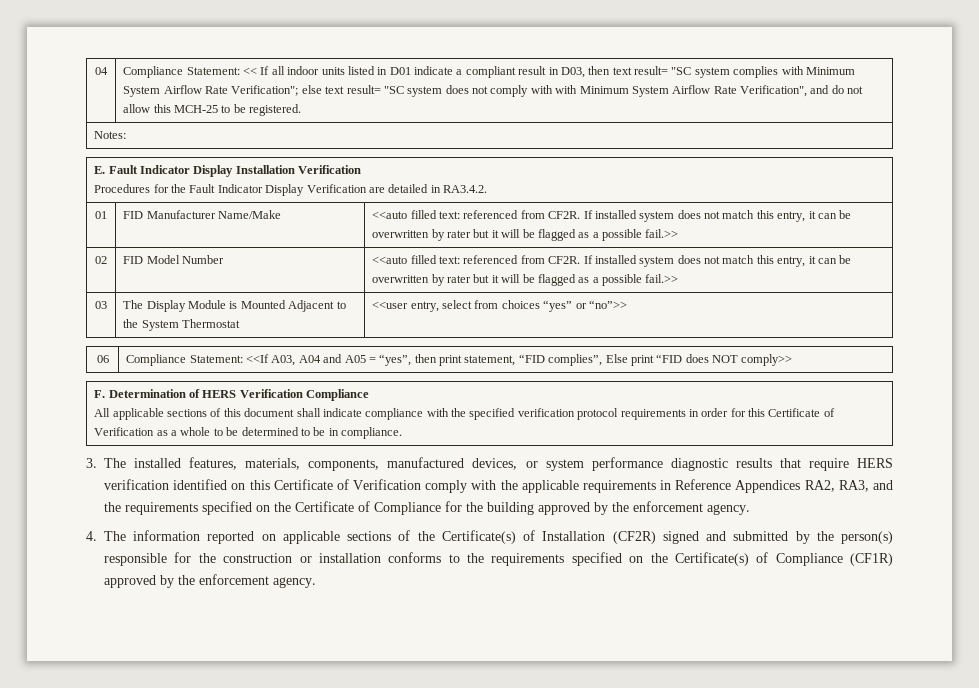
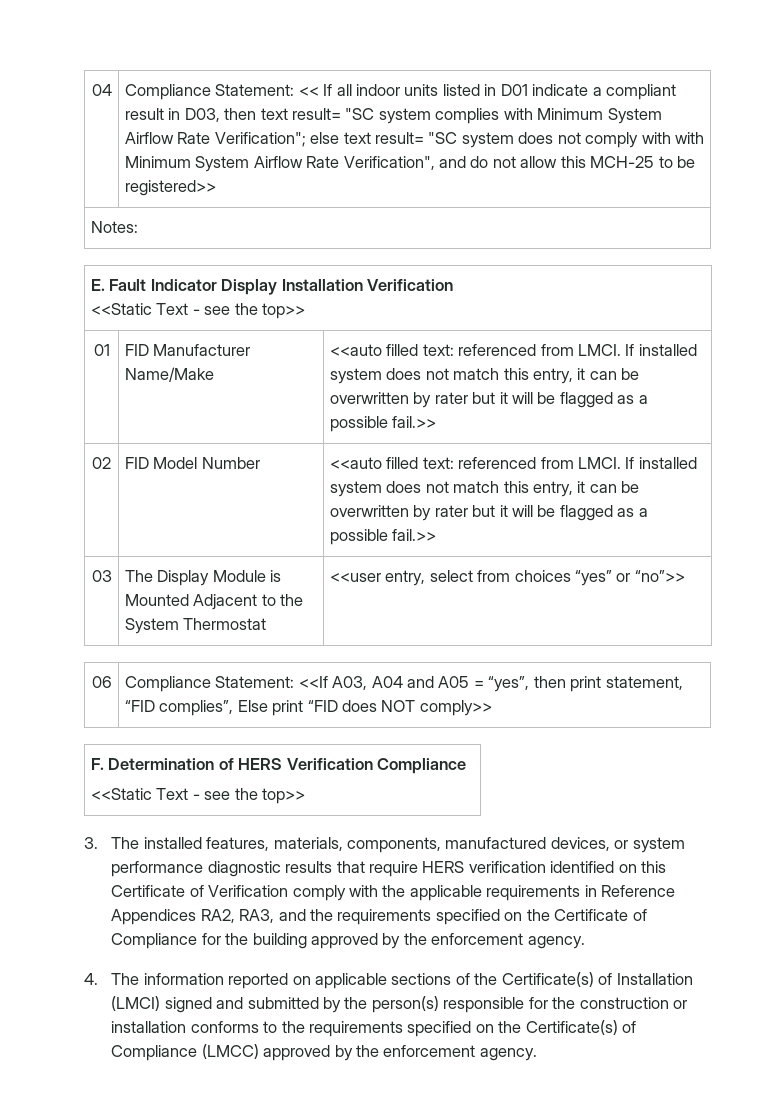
- Compliance Statement: << If all indoor units listed in D01 indicate a compliant result in D03, then text result= "SC system complies with Minimum System Airflow Rate Verification"; else text result= "SC system does not comply with with Minimum System Airflow Rate Verification", and do not allow this MCH-25 to be registered.
+ Compliance Statement: << If all indoor units listed in D01 indicate a compliant result in D03, then text result= "SC system complies with Minimum System Airflow Rate Verification"; else text result= "SC system does not comply with with Minimum System Airflow Rate Verification", and do not allow this MCH-25 to be registered>>
  E. Fault Indicator Display Installation Verification
- Procedures for the Fault Indicator Display Verification are detailed in RA3.4.2.
+ <<Static Text - see the top>>
- 01 | FID Manufacturer Name/Make | <<auto filled text: referenced from CF2R. If installed system does not match this entry, it can be overwritten by rater but it will be flagged as a possible fail.>>
+ 01 | FID Manufacturer Name/Make | <<auto filled text: referenced from LMCI. If installed system does not match this entry, it can be overwritten by rater but it will be flagged as a possible fail.>>
- 02 | FID Model Number | <<auto filled text: referenced from CF2R. If installed system does not match this entry, it can be overwritten by rater but it will be flagged as a possible fail.>>
+ 02 | FID Model Number | <<auto filled text: referenced from LMCI. If installed system does not match this entry, it can be overwritten by rater but it will be flagged as a possible fail.>>
  F. Determination of HERS Verification Compliance
- All applicable sections of this document shall indicate compliance with the specified verification protocol requirements in order for this Certificate of Verification as a whole to be determined to be in compliance.
+ <<Static Text - see the top>>
- 4. The information reported on applicable sections of the Certificate(s) of Installation (CF2R) signed and submitted by the person(s) responsible for the construction or installation conforms to the requirements specified on the Certificate(s) of Compliance (CF1R) approved by the enforcement agency.
+ 4. The information reported on applicable sections of the Certificate(s) of Installation (LMCI) signed and submitted by the person(s) responsible for the construction or installation conforms to the requirements specified on the Certificate(s) of Compliance (LMCC) approved by the enforcement agency.

